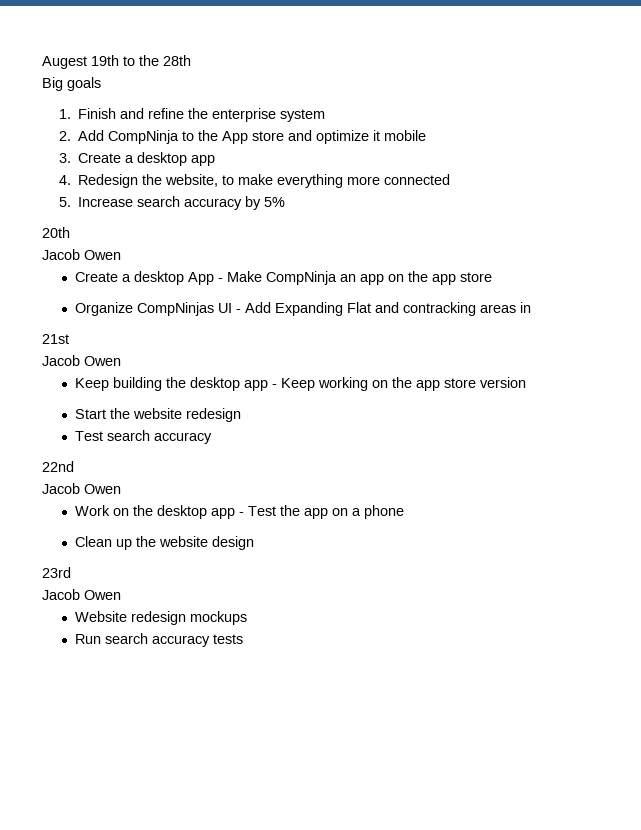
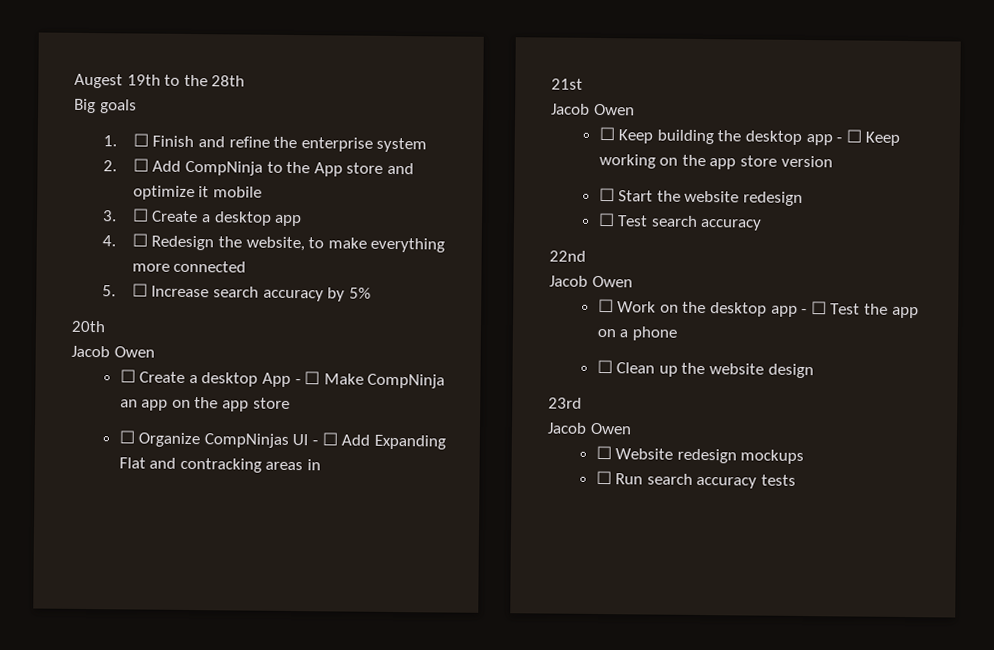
- 1. Finish and refine the enterprise system
+ 1. ☐ Finish and refine the enterprise system
- 2. Add CompNinja to the App store and optimize it mobile
+ 2. ☐ Add CompNinja to the App store and optimize it mobile
- 3. Create a desktop app
+ 3. ☐ Create a desktop app
- 4. Redesign the website, to make everything more connected
+ 4. ☐ Redesign the website, to make everything more connected
- 5. Increase search accuracy by 5%
+ 5. ☐ Increase search accuracy by 5%
- Create a desktop App - Make CompNinja an app on the app store
+ ☐ Create a desktop App - ☐ Make CompNinja an app on the app store
- Organize CompNinjas UI - Add Expanding Flat and contracking areas in
+ ☐ Organize CompNinjas UI - ☐ Add Expanding Flat and contracking areas in
- Keep building the desktop app - Keep working on the app store version
+ ☐ Keep building the desktop app - ☐ Keep working on the app store version
- Start the website redesign
+ ☐ Start the website redesign
- Test search accuracy
+ ☐ Test search accuracy
- Work on the desktop app - Test the app on a phone
+ ☐ Work on the desktop app - ☐ Test the app on a phone
- Clean up the website design
+ ☐ Clean up the website design
- Website redesign mockups
+ ☐ Website redesign mockups
- Run search accuracy tests
+ ☐ Run search accuracy tests

